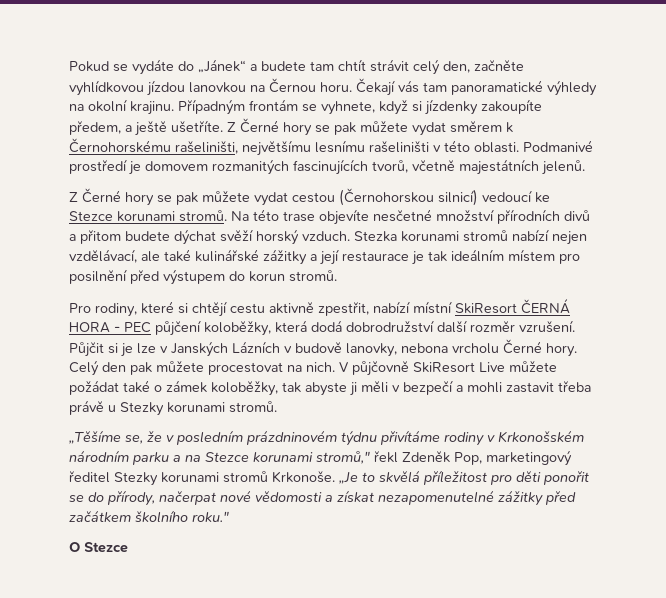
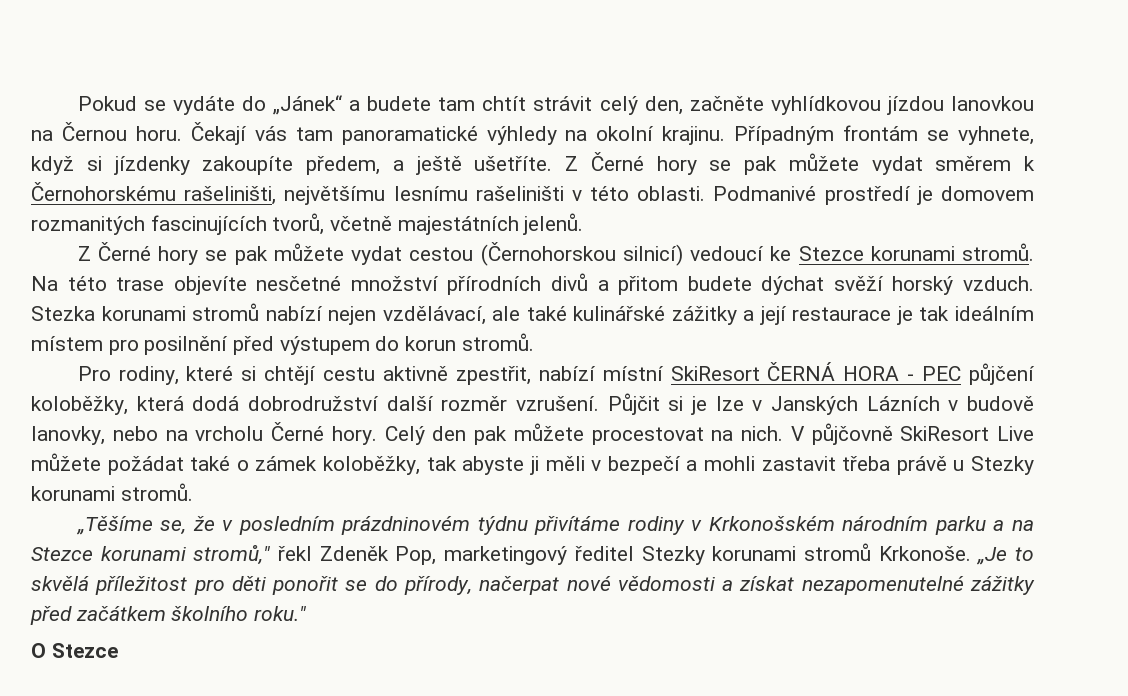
- Půjčit si je lze v Janských Lázních v budově lanovky, nebona vrcholu Černé hory.
+ Půjčit si je lze v Janských Lázních v budově lanovky, nebo na vrcholu Černé hory.

